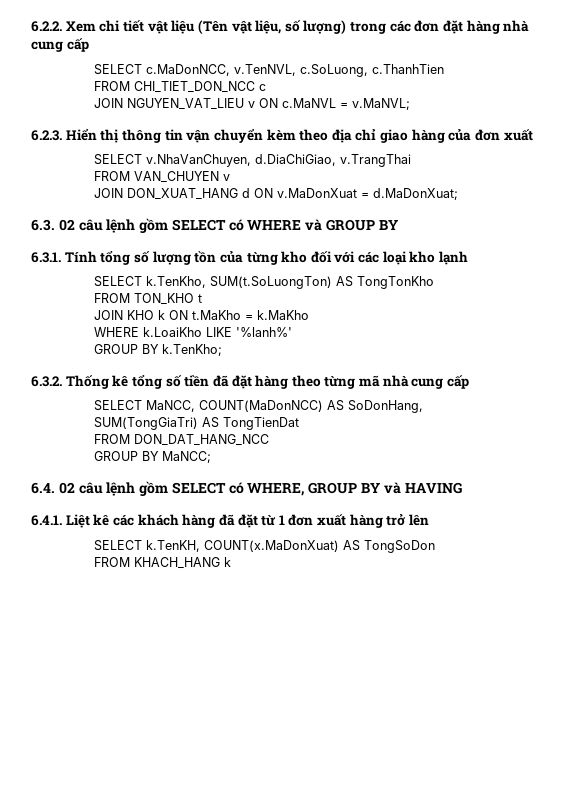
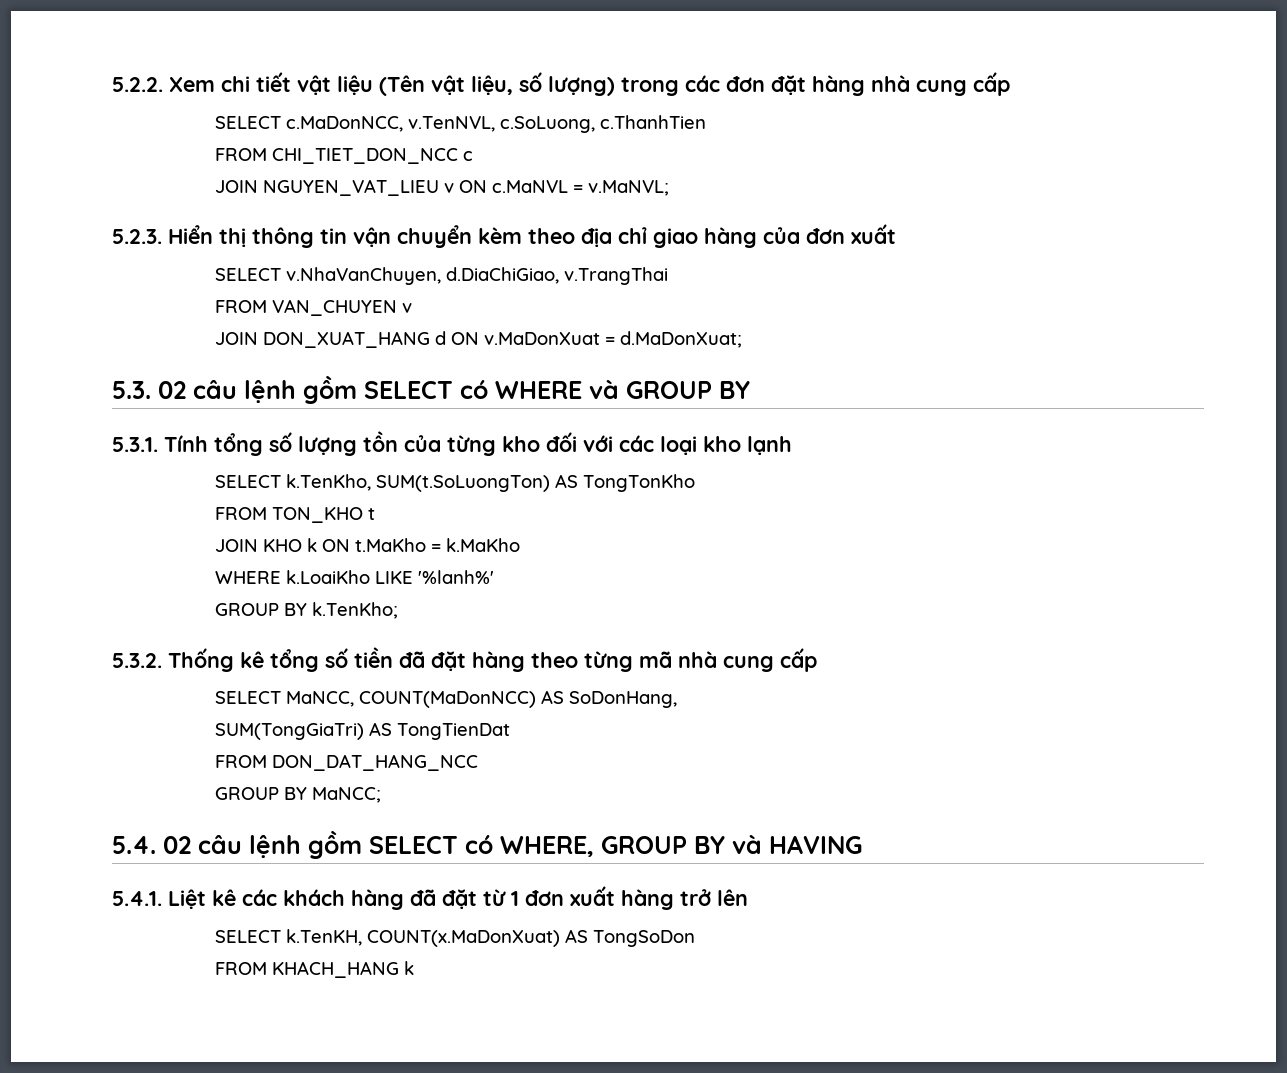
- 6.2.2. Xem chi tiết vật liệu (Tên vật liệu, số lượng) trong các đơn đặt hàng nhà cung cấp
+ 5.2.2. Xem chi tiết vật liệu (Tên vật liệu, số lượng) trong các đơn đặt hàng nhà cung cấp
- 6.2.3. Hiển thị thông tin vận chuyển kèm theo địa chỉ giao hàng của đơn xuất
+ 5.2.3. Hiển thị thông tin vận chuyển kèm theo địa chỉ giao hàng của đơn xuất
- 6.3. 02 câu lệnh gồm SELECT có WHERE và GROUP BY
+ 5.3. 02 câu lệnh gồm SELECT có WHERE và GROUP BY
- 6.3.1. Tính tổng số lượng tồn của từng kho đối với các loại kho lạnh
+ 5.3.1. Tính tổng số lượng tồn của từng kho đối với các loại kho lạnh
- 6.3.2. Thống kê tổng số tiền đã đặt hàng theo từng mã nhà cung cấp
+ 5.3.2. Thống kê tổng số tiền đã đặt hàng theo từng mã nhà cung cấp
- 6.4. 02 câu lệnh gồm SELECT có WHERE, GROUP BY và HAVING
+ 5.4. 02 câu lệnh gồm SELECT có WHERE, GROUP BY và HAVING
- 6.4.1. Liệt kê các khách hàng đã đặt từ 1 đơn xuất hàng trở lên
+ 5.4.1. Liệt kê các khách hàng đã đặt từ 1 đơn xuất hàng trở lên

